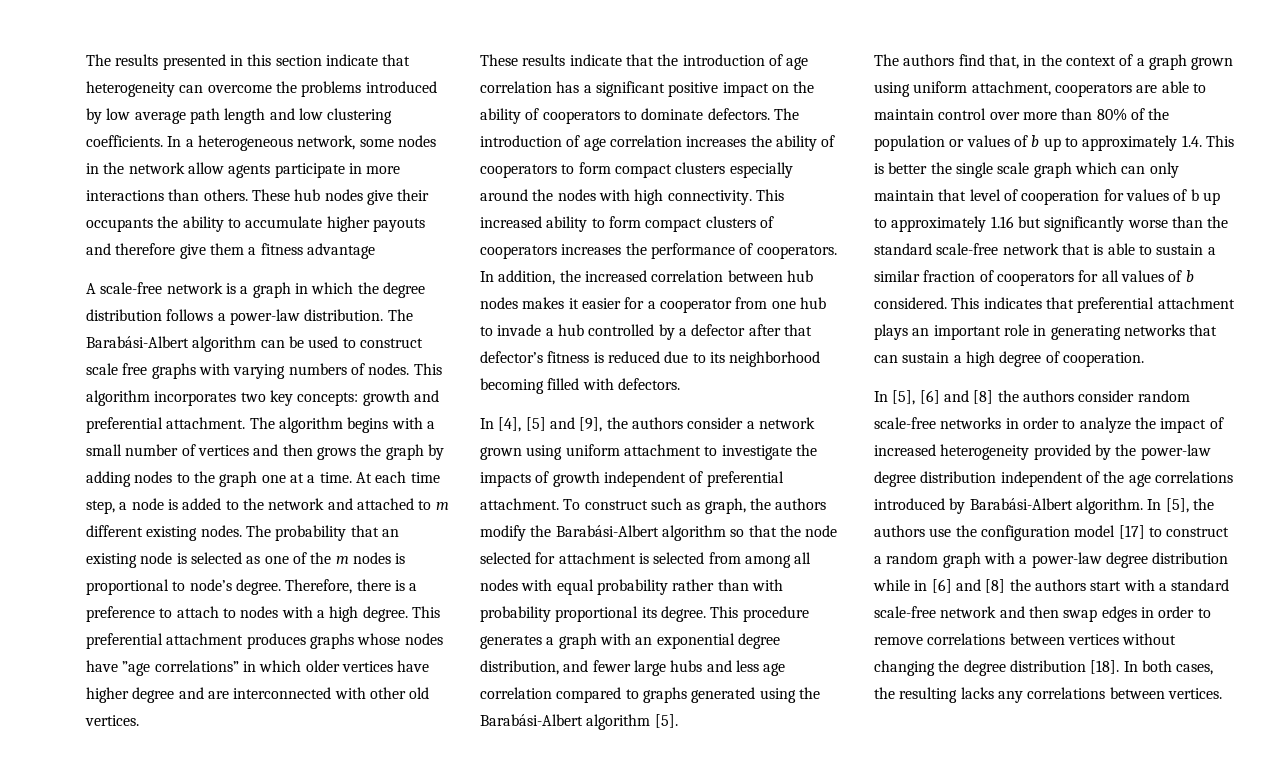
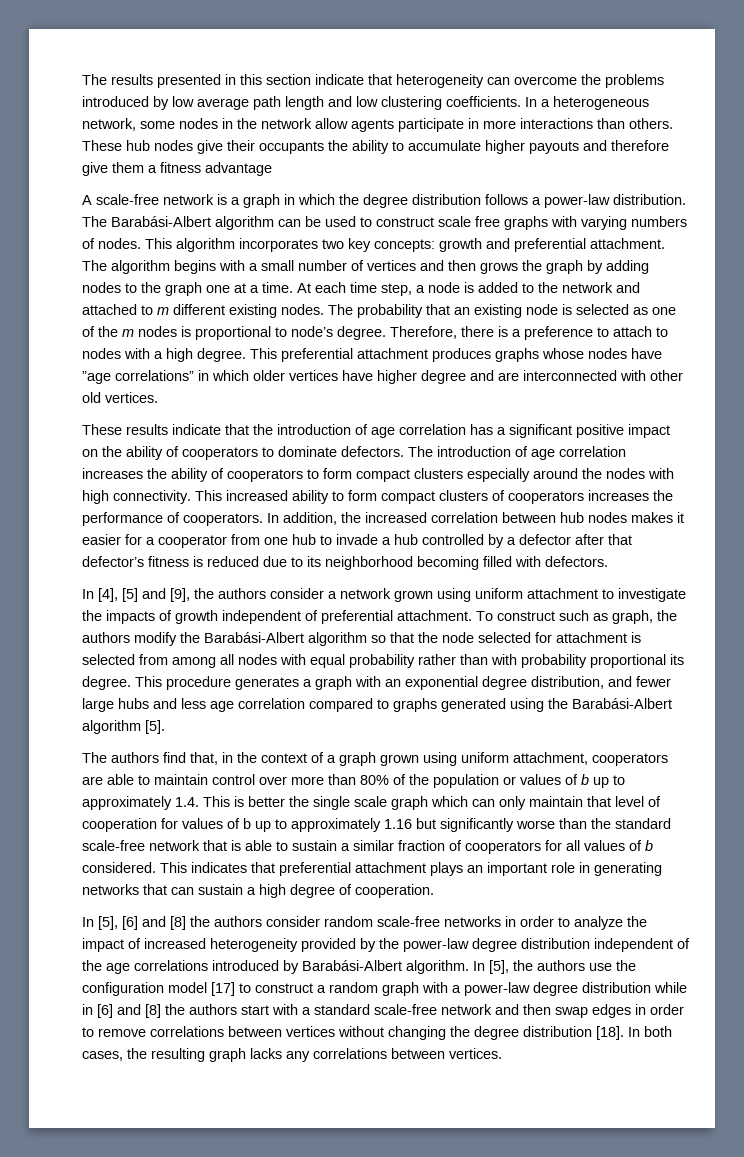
- In both cases, the resulting lacks any correlations between vertices.
+ In both cases, the resulting graph lacks any correlations between vertices.

